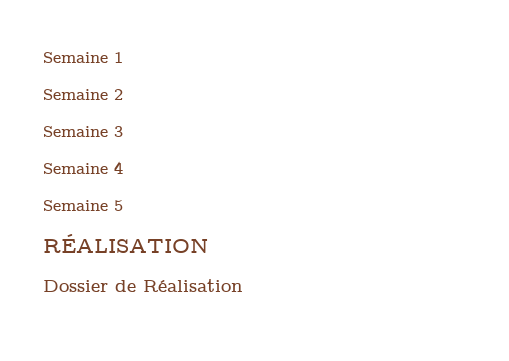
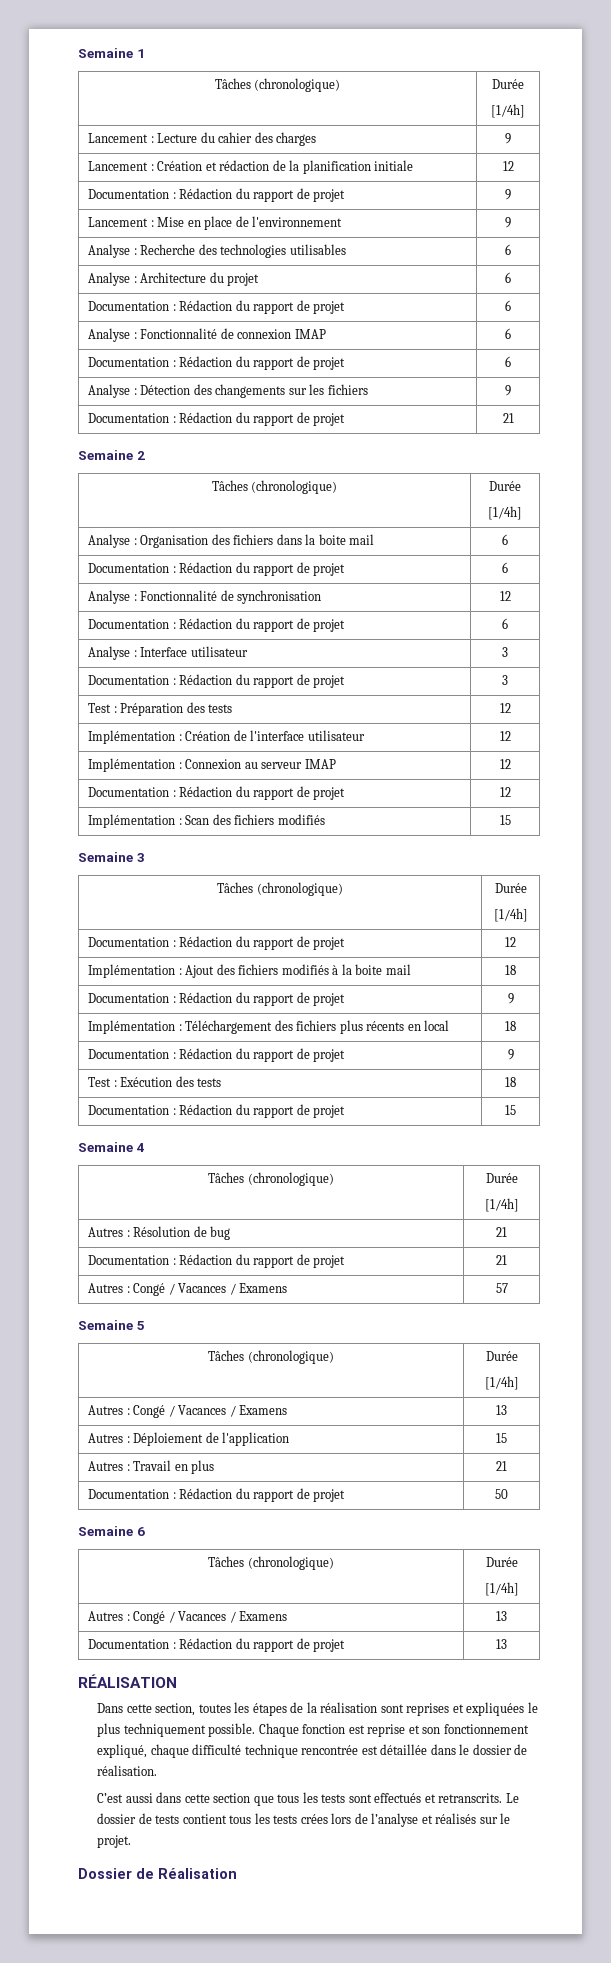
  Semaine 1
+ Tâches (chronologique) | Durée
+ [1/4h]
+ Lancement : Lecture du cahier des charges | 9
+ Lancement : Création et rédaction de la planification initiale | 12
+ Documentation : Rédaction du rapport de projet | 9
+ Lancement : Mise en place de l'environnement | 9
+ Analyse : Recherche des technologies utilisables | 6
+ Analyse : Architecture du projet | 6
+ Documentation : Rédaction du rapport de projet | 6
+ Analyse : Fonctionnalité de connexion IMAP | 6
+ Documentation : Rédaction du rapport de projet | 6
+ Analyse : Détection des changements sur les fichiers | 9
+ Documentation : Rédaction du rapport de projet | 21
  Semaine 2
+ Tâches (chronologique) | Durée
+ [1/4h]
+ Analyse : Organisation des fichiers dans la boite mail | 6
+ Documentation : Rédaction du rapport de projet | 6
+ Analyse : Fonctionnalité de synchronisation | 12
+ Documentation : Rédaction du rapport de projet | 6
+ Analyse : Interface utilisateur | 3
+ Documentation : Rédaction du rapport de projet | 3
+ Test : Préparation des tests | 12
+ Implémentation : Création de l'interface utilisateur | 12
+ Implémentation : Connexion au serveur IMAP | 12
+ Documentation : Rédaction du rapport de projet | 12
+ Implémentation : Scan des fichiers modifiés | 15
  Semaine 3
+ Tâches (chronologique) | Durée
+ [1/4h]
+ Documentation : Rédaction du rapport de projet | 12
+ Implémentation : Ajout des fichiers modifiés à la boite mail | 18
+ Documentation : Rédaction du rapport de projet | 9
+ Implémentation : Téléchargement des fichiers plus récents en local | 18
+ Documentation : Rédaction du rapport de projet | 9
+ Test : Exécution des tests | 18
+ Documentation : Rédaction du rapport de projet | 15
  Semaine 4
+ Tâches (chronologique) | Durée
+ [1/4h]
+ Autres : Résolution de bug | 21
+ Documentation : Rédaction du rapport de projet | 21
+ Autres : Congé / Vacances / Examens | 57
  Semaine 5
+ Tâches (chronologique) | Durée
+ [1/4h]
+ Autres : Congé / Vacances / Examens | 13
+ Autres : Déploiement de l'application | 15
+ Autres : Travail en plus | 21
+ Documentation : Rédaction du rapport de projet | 50
+ Semaine 6
+ Tâches (chronologique) | Durée
+ [1/4h]
+ Autres : Congé / Vacances / Examens | 13
+ Documentation : Rédaction du rapport de projet | 13
  RÉALISATION
+ Dans cette section, toutes les étapes de la réalisation sont reprises et expliquées le plus techniquement possible. Chaque fonction est reprise et son fonctionnement expliqué, chaque difficulté technique rencontrée est détaillée dans le dossier de réalisation.
+ C’est aussi dans cette section que tous les tests sont effectués et retranscrits. Le dossier de tests contient tous les tests crées lors de l’analyse et réalisés sur le projet.

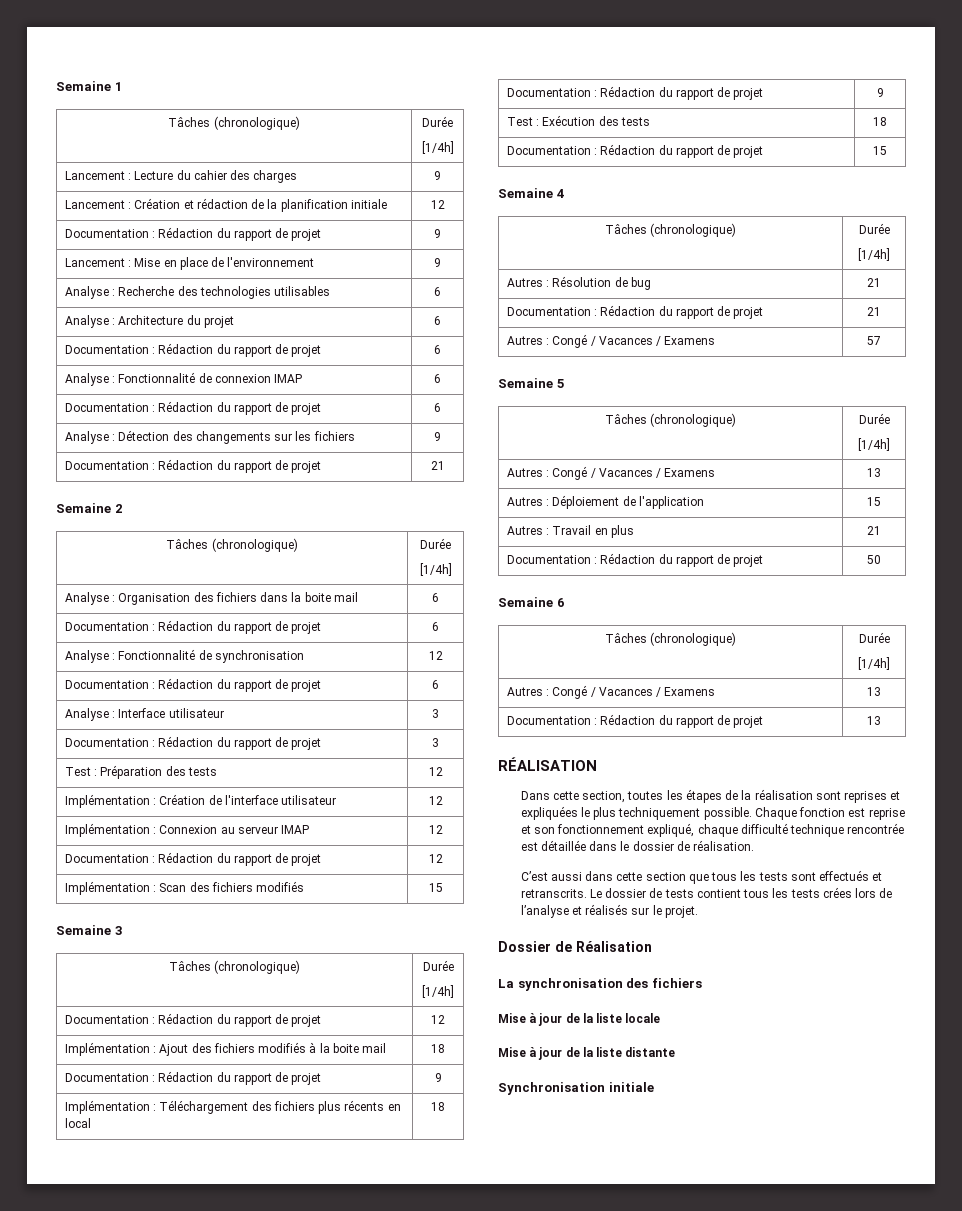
+ La synchronisation des fichiers
+ Mise à jour de la liste locale
+ Mise à jour de la liste distante
+ Synchronisation initiale

